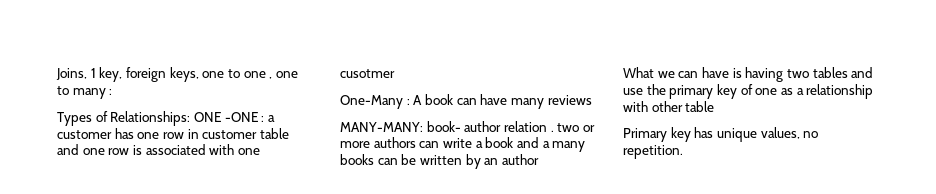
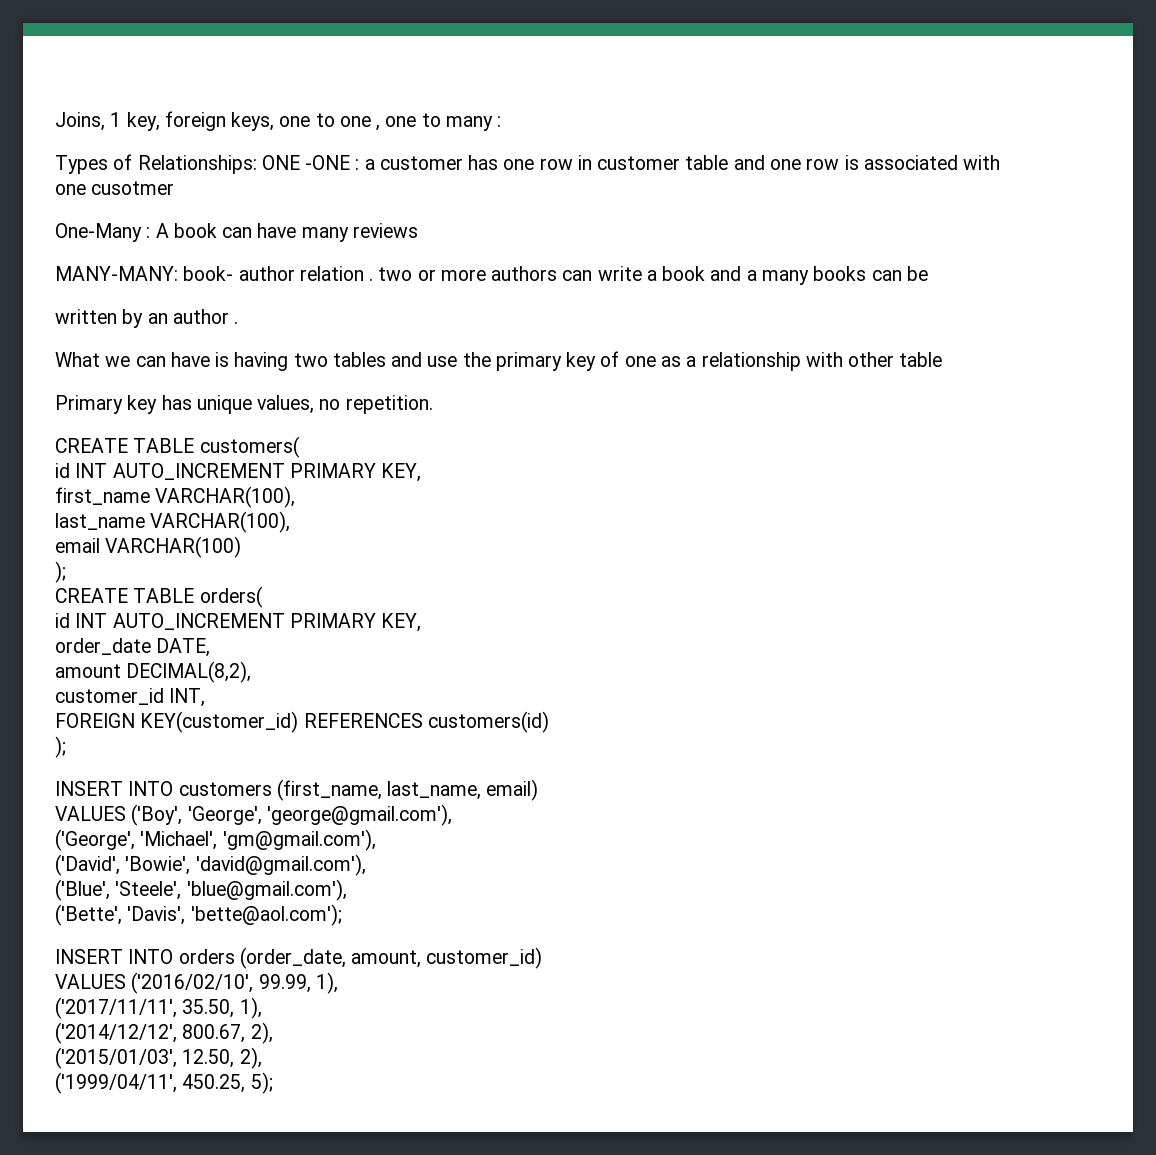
- MANY-MANY: book- author relation . two or more authors can write a book and a many books can be written by an author
+ MANY-MANY: book- author relation . two or more authors can write a book and a many books can be
+ written by an author .
+ CREATE TABLE customers(
+ id INT AUTO_INCREMENT PRIMARY KEY,
+ first_name VARCHAR(100),
+ last_name VARCHAR(100),
+ email VARCHAR(100)
+ );
+ CREATE TABLE orders(
+ id INT AUTO_INCREMENT PRIMARY KEY,
+ order_date DATE,
+ amount DECIMAL(8,2),
+ customer_id INT,
+ FOREIGN KEY(customer_id) REFERENCES customers(id)
+ );
+ INSERT INTO customers (first_name, last_name, email)
+ VALUES ('Boy', 'George', 'george@gmail.com'),
+ ('George', 'Michael', 'gm@gmail.com'),
+ ('David', 'Bowie', 'david@gmail.com'),
+ ('Blue', 'Steele', 'blue@gmail.com'),
+ ('Bette', 'Davis', 'bette@aol.com');
+ INSERT INTO orders (order_date, amount, customer_id)
+ VALUES ('2016/02/10', 99.99, 1),
+ ('2017/11/11', 35.50, 1),
+ ('2014/12/12', 800.67, 2),
+ ('2015/01/03', 12.50, 2),
+ ('1999/04/11', 450.25, 5);

